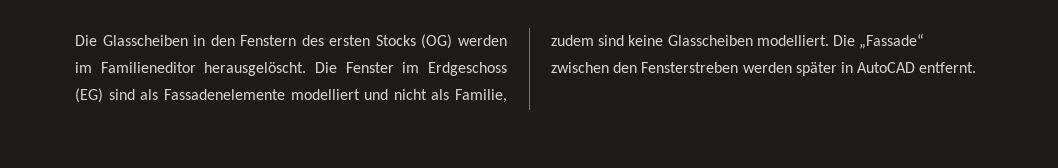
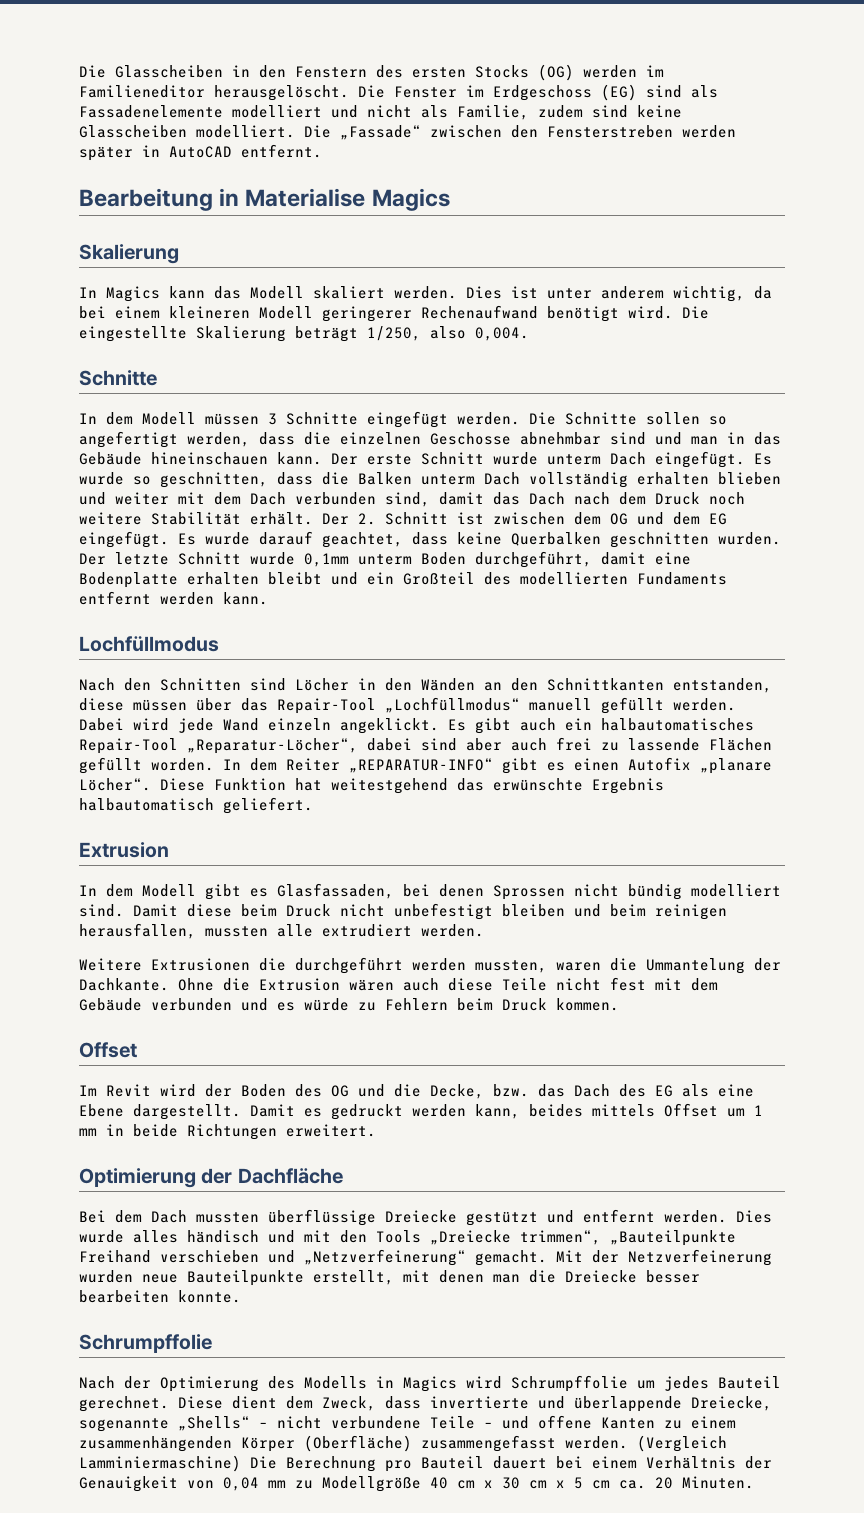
+ Bearbeitung in Materialise Magics
+ Skalierung
+ In Magics kann das Modell skaliert werden. Dies ist unter anderem wichtig, da bei einem kleineren Modell geringerer Rechenaufwand benötigt wird. Die eingestellte Skalierung beträgt 1/250, also 0,004.
+ Schnitte
+ In dem Modell müssen 3 Schnitte eingefügt werden. Die Schnitte sollen so angefertigt werden, dass die einzelnen Geschosse abnehmbar sind und man in das Gebäude hineinschauen kann. Der erste Schnitt wurde unterm Dach eingefügt. Es wurde so geschnitten, dass die Balken unterm Dach vollständig erhalten blieben und weiter mit dem Dach verbunden sind, damit das Dach nach dem Druck noch weitere Stabilität erhält. Der 2. Schnitt ist zwischen dem OG und dem EG eingefügt. Es wurde darauf geachtet, dass keine Querbalken geschnitten wurden. Der letzte Schnitt wurde 0,1mm unterm Boden durchgeführt, damit eine Bodenplatte erhalten bleibt und ein Großteil des modellierten Fundaments entfernt werden kann.
+ Lochfüllmodus
+ Nach den Schnitten sind Löcher in den Wänden an den Schnittkanten entstanden, diese müssen über das Repair-Tool „Lochfüllmodus“ manuell gefüllt werden. Dabei wird jede Wand einzeln angeklickt. Es gibt auch ein halbautomatisches Repair-Tool „Reparatur-Löcher“, dabei sind aber auch frei zu lassende Flächen gefüllt worden. In dem Reiter „REPARATUR-INFO“ gibt es einen Autofix „planare Löcher“. Diese Funktion hat weitestgehend das erwünschte Ergebnis halbautomatisch geliefert.
+ Extrusion
+ In dem Modell gibt es Glasfassaden, bei denen Sprossen nicht bündig modelliert sind. Damit diese beim Druck nicht unbefestigt bleiben und beim reinigen herausfallen, mussten alle extrudiert werden.
+ Weitere Extrusionen die durchgeführt werden mussten, waren die Ummantelung der Dachkante. Ohne die Extrusion wären auch diese Teile nicht fest mit dem Gebäude verbunden und es würde zu Fehlern beim Druck kommen.
+ Offset
+ Im Revit wird der Boden des OG und die Decke, bzw. das Dach des EG als eine Ebene dargestellt. Damit es gedruckt werden kann, beides mittels Offset um 1 mm in beide Richtungen erweitert.
+ Optimierung der Dachfläche
+ Bei dem Dach mussten überflüssige Dreiecke gestützt und entfernt werden. Dies wurde alles händisch und mit den Tools „Dreiecke trimmen“, „Bauteilpunkte Freihand verschieben und „Netzverfeinerung“ gemacht. Mit der Netzverfeinerung wurden neue Bauteilpunkte erstellt, mit denen man die Dreiecke besser bearbeiten konnte.
+ Schrumpffolie
+ Nach der Optimierung des Modells in Magics wird Schrumpffolie um jedes Bauteil gerechnet. Diese dient dem Zweck, dass invertierte und überlappende Dreiecke, sogenannte „Shells“ – nicht verbundene Teile – und offene Kanten zu einem zusammenhängenden Körper (Oberfläche) zusammengefasst werden. (Vergleich Lamminiermaschine) Die Berechnung pro Bauteil dauert bei einem Verhältnis der Genauigkeit von 0,04 mm zu Modellgröße 40 cm x 30 cm x 5 cm ca. 20 Minuten.

